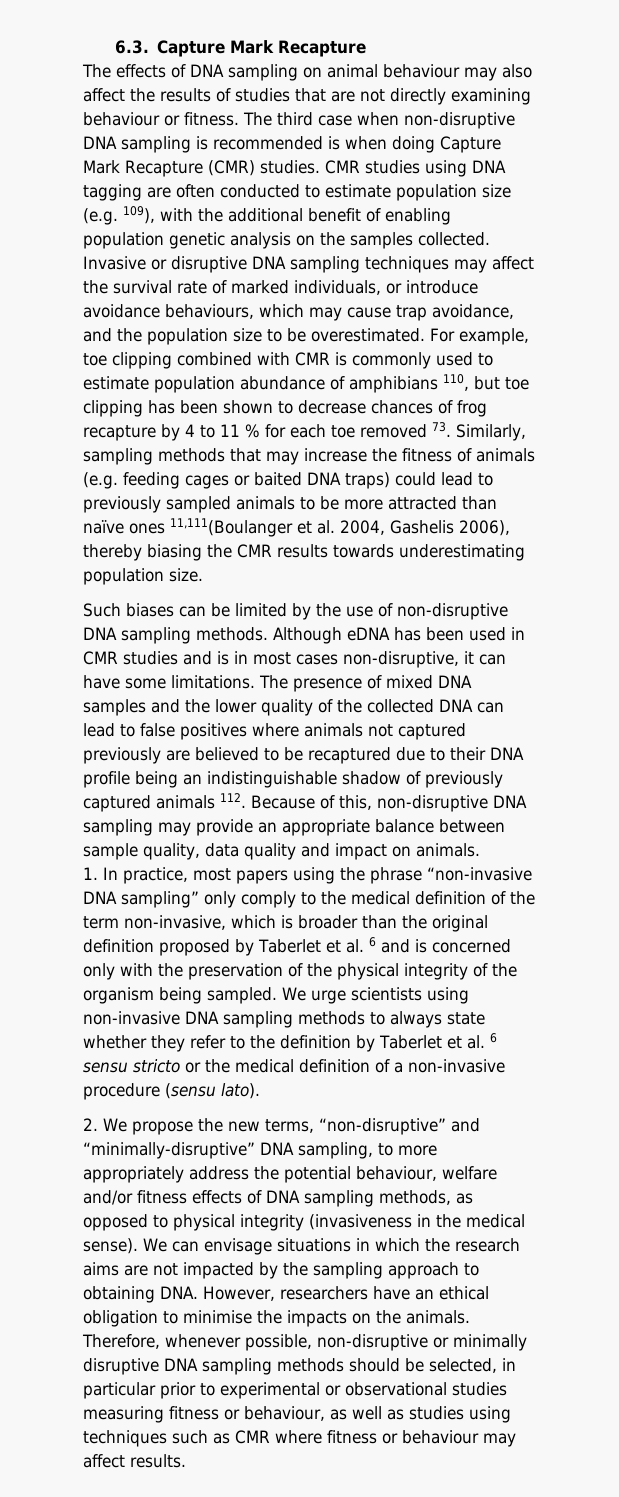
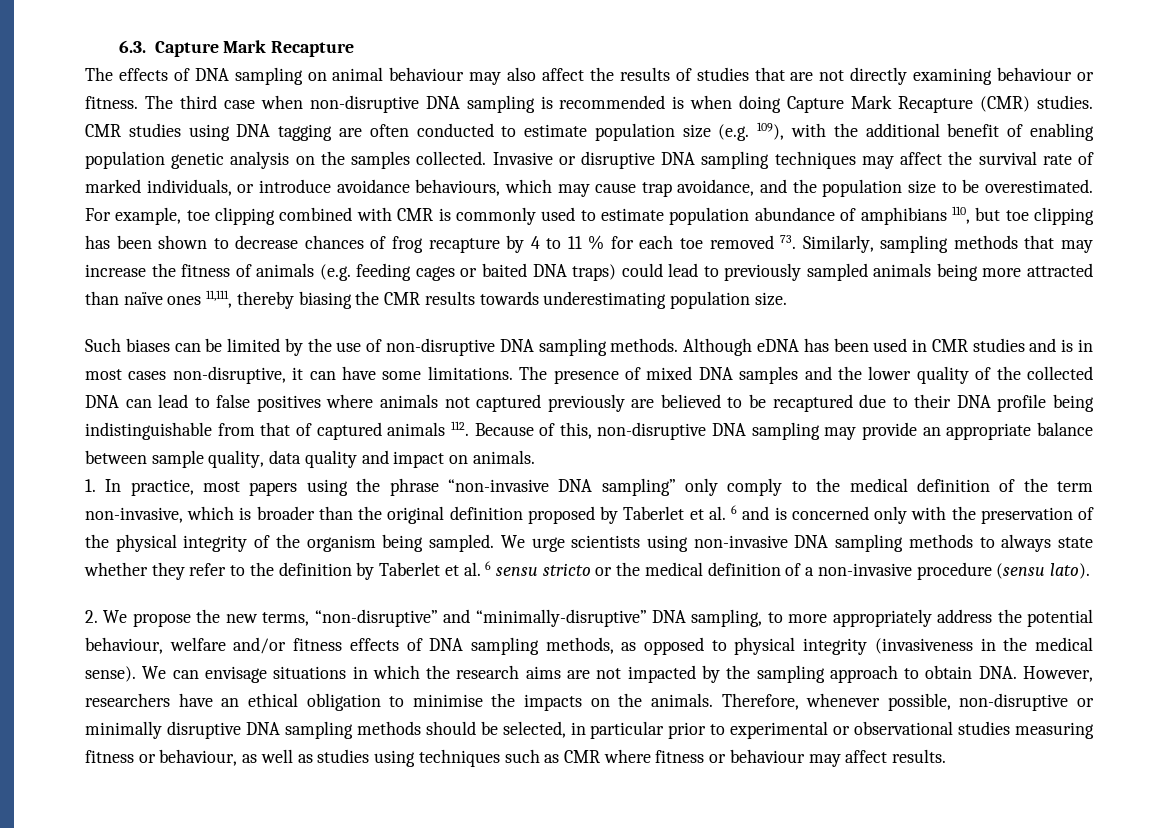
- For example, toe clipping combined with CMR is commonly used to estimate population abundance of amphibians 110, but toe clipping has been shown to decrease chances of frog recapture by 4 to 11 % for each toe removed 73. Similarly, sampling methods that may increase the fitness of animals (e.g. feeding cages or baited DNA traps) could lead to previously sampled animals to be more attracted than naïve ones 11,111(Boulanger et al. 2004, Gashelis 2006), thereby biasing the CMR results towards underestimating population size.
+ For example, toe clipping combined with CMR is commonly used to estimate population abundance of amphibians 110, but toe clipping has been shown to decrease chances of frog recapture by 4 to 11 % for each toe removed 73. Similarly, sampling methods that may increase the fitness of animals (e.g. feeding cages or baited DNA traps) could lead to previously sampled animals being more attracted than naïve ones 11,111, thereby biasing the CMR results towards underestimating population size.
- The presence of mixed DNA samples and the lower quality of the collected DNA can lead to false positives where animals not captured previously are believed to be recaptured due to their DNA profile being an indistinguishable shadow of previously captured animals 112. Because of this, non-disruptive DNA sampling may provide an appropriate balance between sample quality, data quality and impact on animals.
+ The presence of mixed DNA samples and the lower quality of the collected DNA can lead to false positives where animals not captured previously are believed to be recaptured due to their DNA profile being indistinguishable from that of captured animals 112. Because of this, non-disruptive DNA sampling may provide an appropriate balance between sample quality, data quality and impact on animals.
- We can envisage situations in which the research aims are not impacted by the sampling approach to obtaining DNA. However, researchers have an ethical obligation to minimise the impacts on the animals.
+ We can envisage situations in which the research aims are not impacted by the sampling approach to obtain DNA. However, researchers have an ethical obligation to minimise the impacts on the animals.

